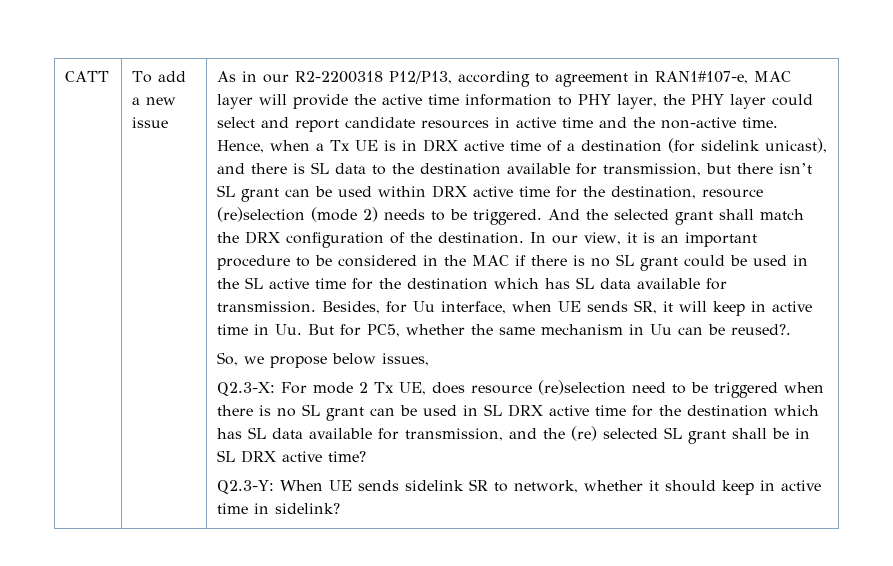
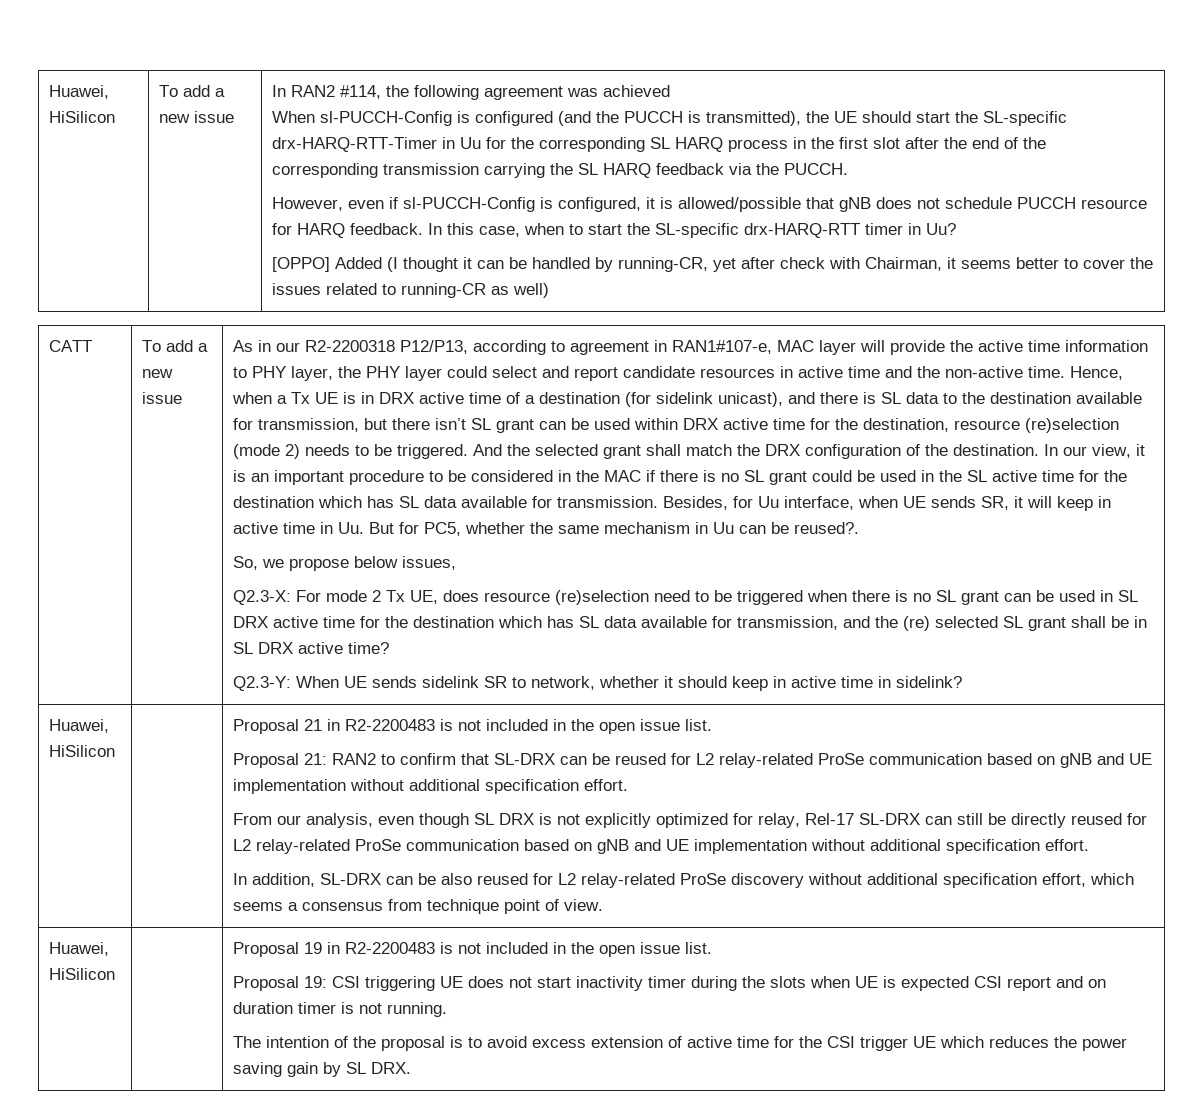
+ Huawei, HiSilicon | To add a new issue | In RAN2 #114, the following agreement was achieved
+ When sl-PUCCH-Config is configured (and the PUCCH is transmitted), the UE should start the SL-specific drx-HARQ-RTT-Timer in Uu for the corresponding SL HARQ process in the first slot after the end of the corresponding transmission carrying the SL HARQ feedback via the PUCCH.
+ However, even if sl-PUCCH-Config is configured, it is allowed/possible that gNB does not schedule PUCCH resource for HARQ feedback. In this case, when to start the SL-specific drx-HARQ-RTT timer in Uu?
+ [OPPO] Added (I thought it can be handled by running-CR, yet after check with Chairman, it seems better to cover the issues related to running-CR as well)
+ Huawei, HiSilicon | | Proposal 21 in R2-2200483 is not included in the open issue list.
+ Proposal 21: RAN2 to confirm that SL-DRX can be reused for L2 relay-related ProSe communication based on gNB and UE implementation without additional specification effort.
+ From our analysis, even though SL DRX is not explicitly optimized for relay, Rel-17 SL-DRX can still be directly reused for L2 relay-related ProSe communication based on gNB and UE implementation without additional specification effort.
+ In addition, SL-DRX can be also reused for L2 relay-related ProSe discovery without additional specification effort, which seems a consensus from technique point of view.
+ Huawei, HiSilicon | | Proposal 19 in R2-2200483 is not included in the open issue list.
+ Proposal 19: CSI triggering UE does not start inactivity timer during the slots when UE is expected CSI report and on duration timer is not running.
+ The intention of the proposal is to avoid excess extension of active time for the CSI trigger UE which reduces the power saving gain by SL DRX.

